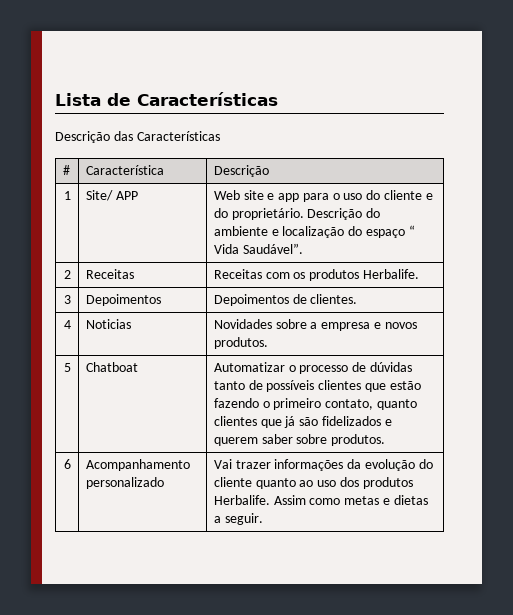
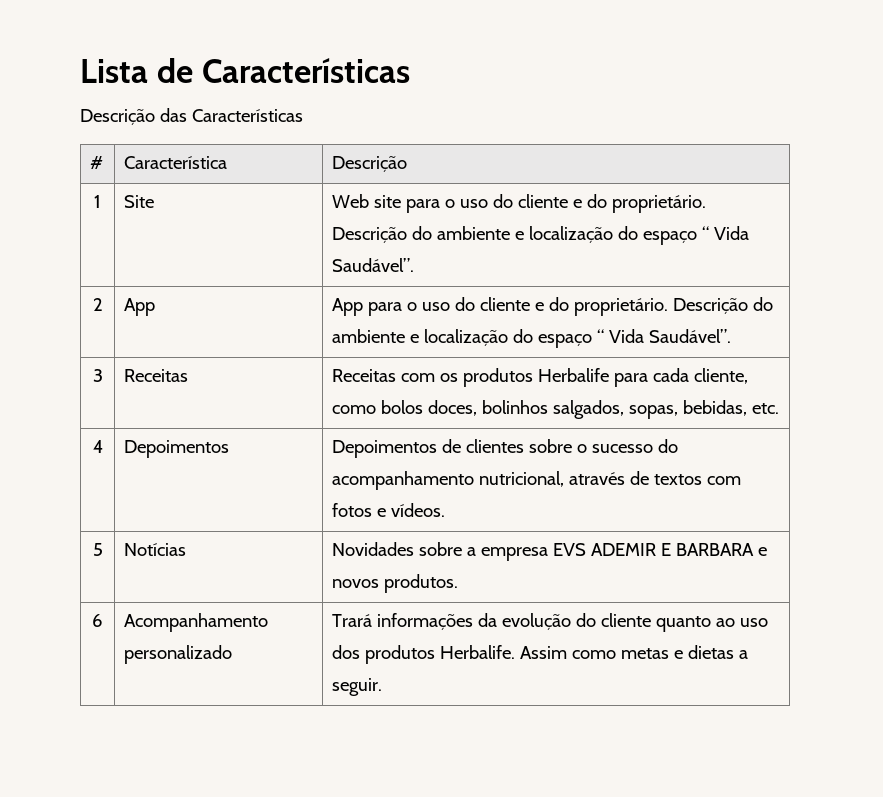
- 1 | Site/ APP | Web site e app para o uso do cliente e do proprietário. Descrição do ambiente e localização do espaço “ Vida Saudável”.
+ 1 | Site | Web site para o uso do cliente e do proprietário. Descrição do ambiente e localização do espaço “ Vida Saudável”.
- 2 | Receitas | Receitas com os produtos Herbalife.
- 3 | Depoimentos | Depoimentos de clientes.
- 4 | Noticias | Novidades sobre a empresa e novos produtos.
+ 2 | App | App para o uso do cliente e do proprietário. Descrição do ambiente e localização do espaço “ Vida Saudável”.
+ 3 | Receitas | Receitas com os produtos Herbalife para cada cliente, como bolos doces, bolinhos salgados, sopas, bebidas, etc.
+ 4 | Depoimentos | Depoimentos de clientes sobre o sucesso do acompanhamento nutricional, através de textos com fotos e vídeos.
+ 5 | Notícias | Novidades sobre a empresa EVS ADEMIR E BARBARA e novos produtos.
- 5 | Chatboat | Automatizar o processo de dúvidas tanto de possíveis clientes que estão fazendo o primeiro contato, quanto clientes que já são fidelizados e querem saber sobre produtos.
- 6 | Acompanhamento personalizado | Vai trazer informações da evolução do cliente quanto ao uso dos produtos Herbalife. Assim como metas e dietas a seguir.
+ 6 | Acompanhamento personalizado | Trará informações da evolução do cliente quanto ao uso dos produtos Herbalife. Assim como metas e dietas a seguir.

